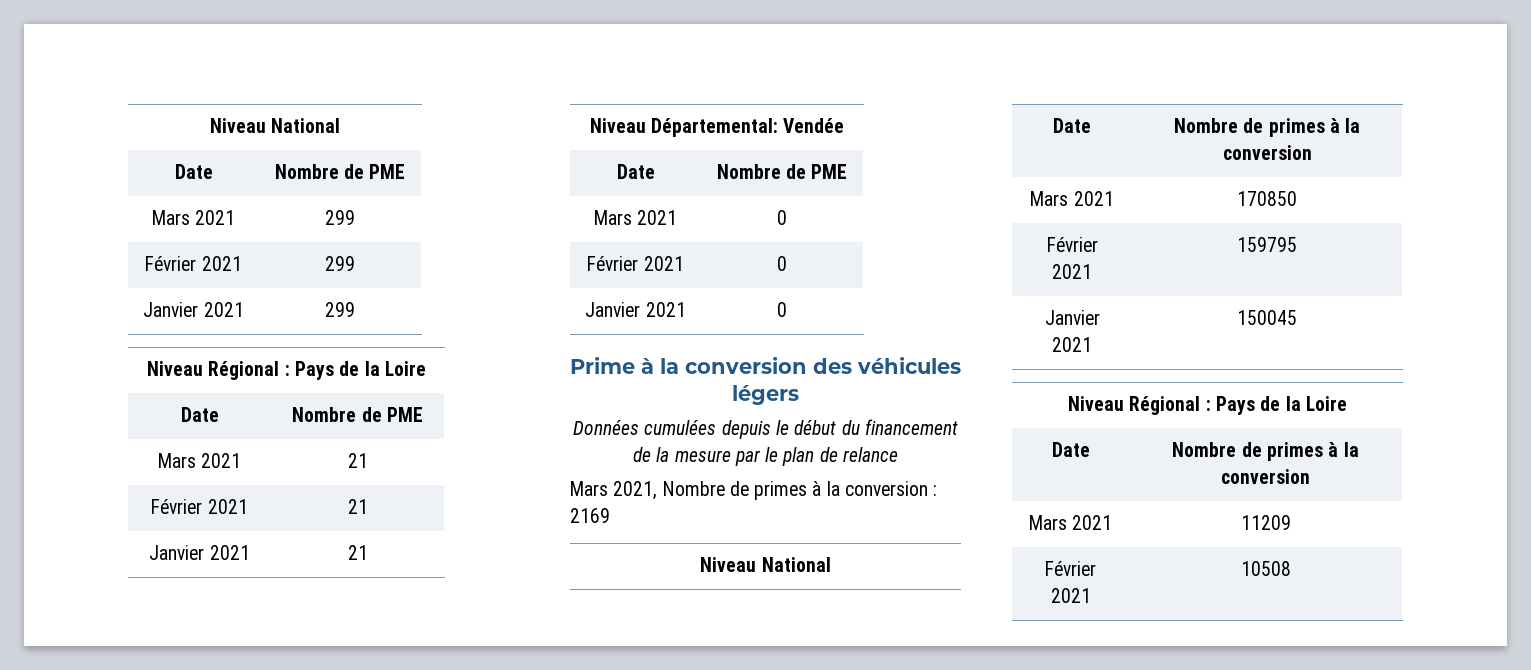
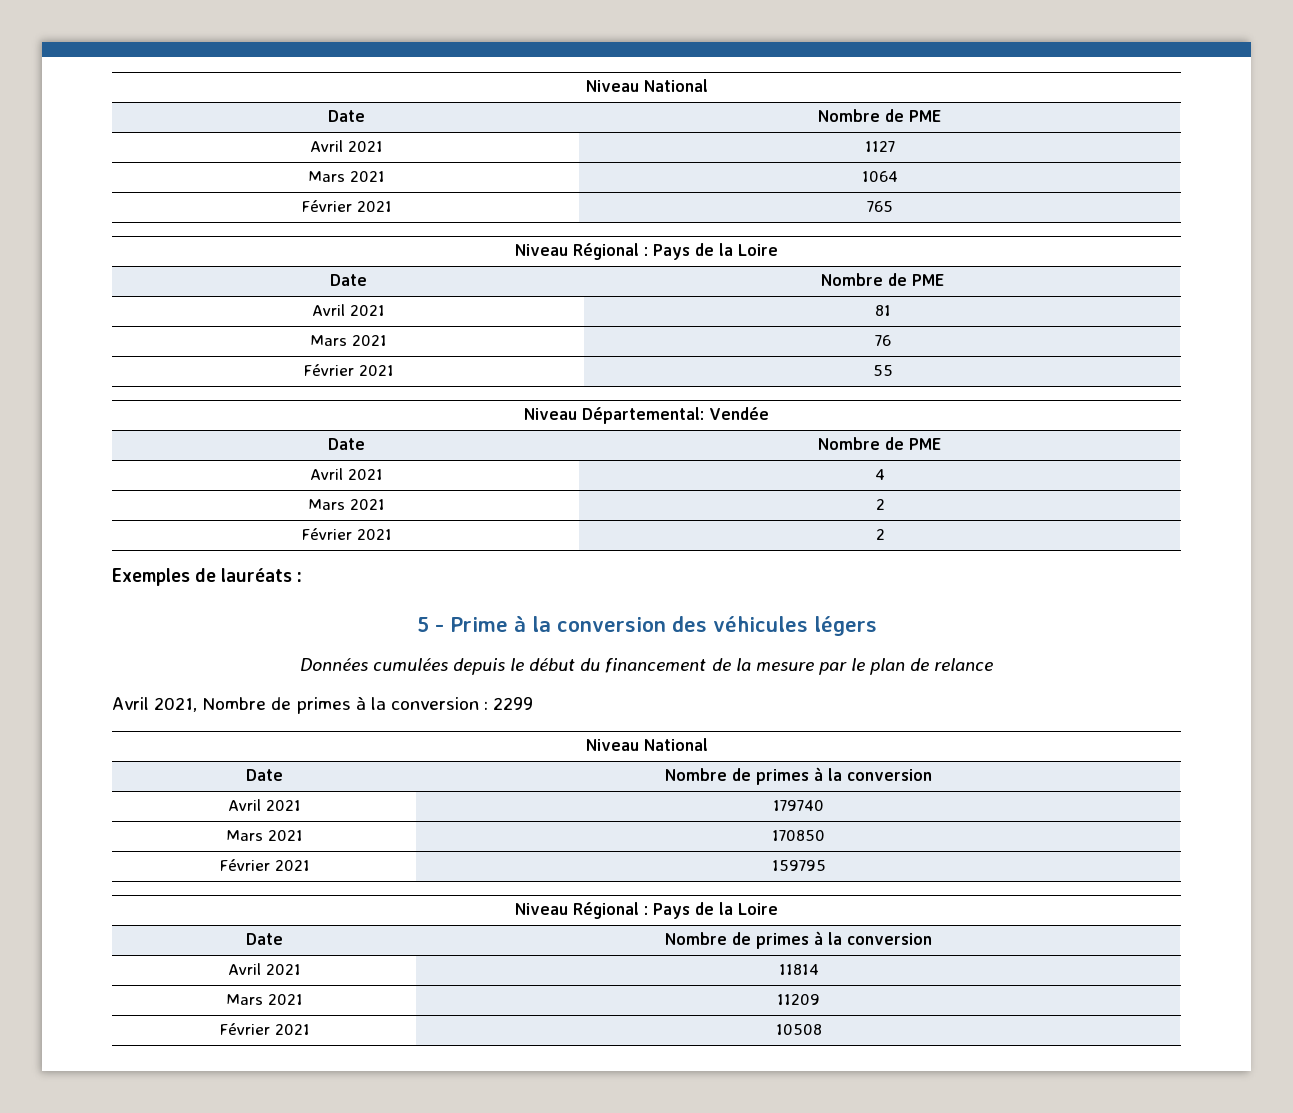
- Mars 2021 | 299
- Février 2021 | 299
- Janvier 2021 | 299
+ Avril 2021 | 1127
+ Mars 2021 | 1064
+ Février 2021 | 765
- Mars 2021 | 21
- Février 2021 | 21
- Janvier 2021 | 21
+ Avril 2021 | 81
+ Mars 2021 | 76
+ Février 2021 | 55
- Mars 2021 | 0
- Février 2021 | 0
- Janvier 2021 | 0
- Prime à la conversion des véhicules légers
+ Avril 2021 | 4
+ Mars 2021 | 2
+ Février 2021 | 2
+ Exemples de lauréats :
+ 5 - Prime à la conversion des véhicules légers
- Mars 2021, Nombre de primes à la conversion : 2169
+ Avril 2021, Nombre de primes à la conversion : 2299
+ Avril 2021 | 179740
- Janvier 2021 | 150045
+ Avril 2021 | 11814

